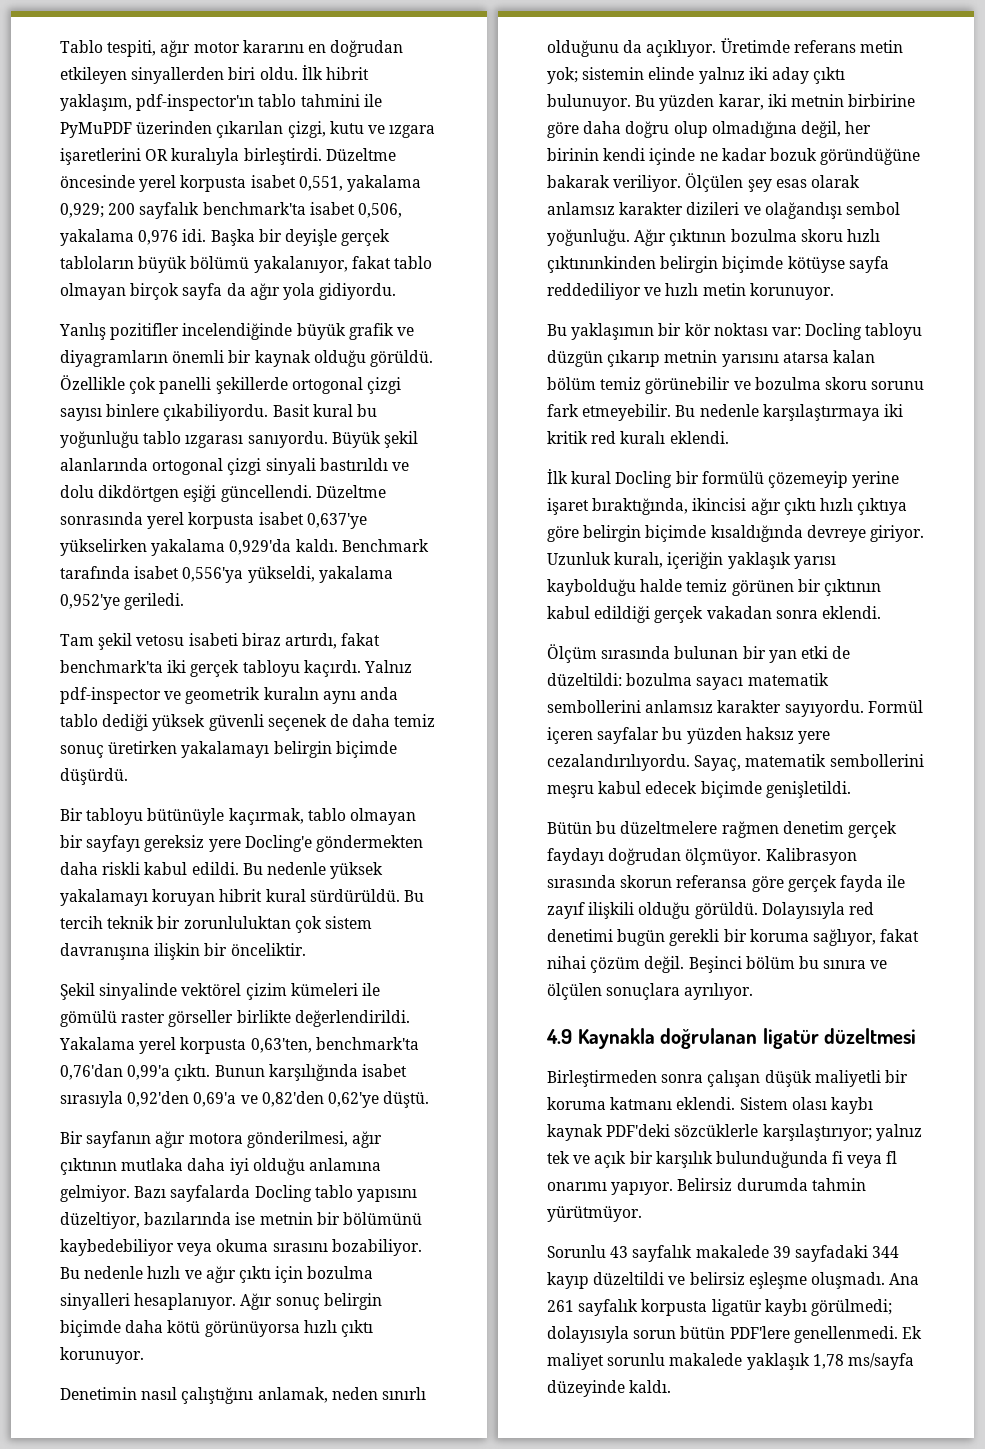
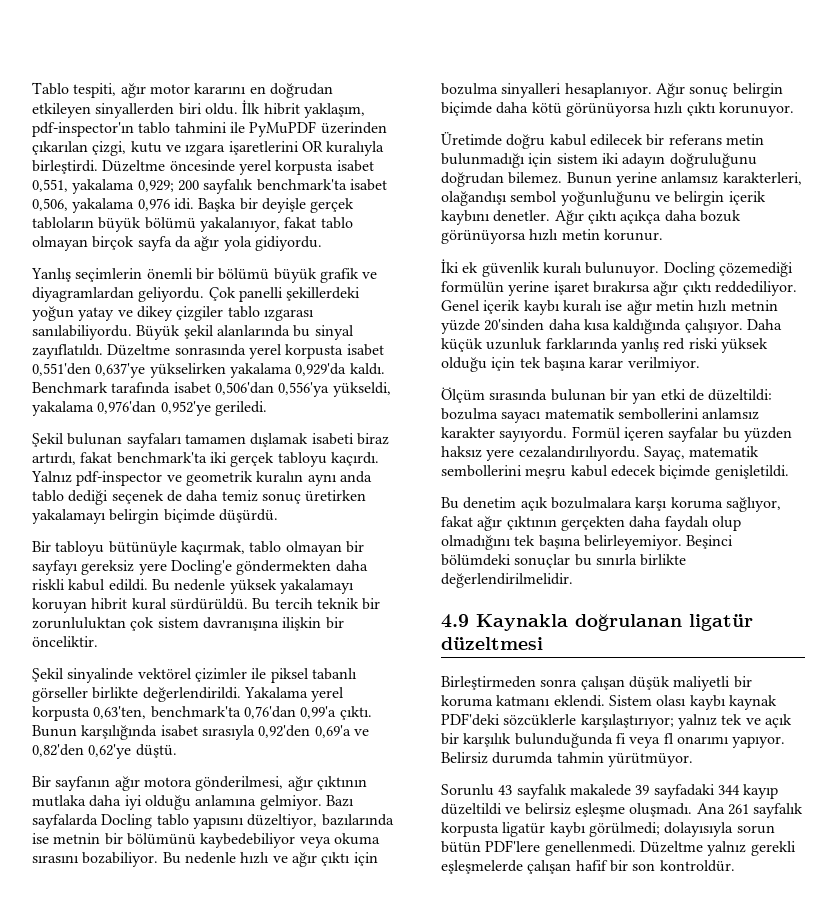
- Yanlış pozitifler incelendiğinde büyük grafik ve diyagramların önemli bir kaynak olduğu görüldü. Özellikle çok panelli şekillerde ortogonal çizgi sayısı binlere çıkabiliyordu. Basit kural bu yoğunluğu tablo ızgarası sanıyordu.
+ Yanlış seçimlerin önemli bir bölümü büyük grafik ve diyagramlardan geliyordu. Çok panelli şekillerdeki yoğun yatay ve dikey çizgiler tablo ızgarası sanılabiliyordu.
- Büyük şekil alanlarında ortogonal çizgi sinyali bastırıldı ve dolu dikdörtgen eşiği güncellendi.
+ Büyük şekil alanlarında bu sinyal zayıflatıldı.
- Düzeltme sonrasında yerel korpusta isabet 0,637'ye yükselirken yakalama 0,929'da kaldı.
+ Düzeltme sonrasında yerel korpusta isabet 0,551'den 0,637'ye yükselirken yakalama 0,929'da kaldı.
- Benchmark tarafında isabet 0,556'ya yükseldi, yakalama 0,952'ye geriledi.
+ Benchmark tarafında isabet 0,506'dan 0,556'ya yükseldi, yakalama 0,976'dan 0,952'ye geriledi.
- Tam şekil vetosu isabeti biraz artırdı, fakat benchmark'ta iki gerçek tabloyu kaçırdı.
+ Şekil bulunan sayfaları tamamen dışlamak isabeti biraz artırdı, fakat benchmark'ta iki gerçek tabloyu kaçırdı.
- Yalnız pdf-inspector ve geometrik kuralın aynı anda tablo dediği yüksek güvenli seçenek de daha temiz sonuç üretirken yakalamayı belirgin biçimde düşürdü.
+ Yalnız pdf-inspector ve geometrik kuralın aynı anda tablo dediği seçenek de daha temiz sonuç üretirken yakalamayı belirgin biçimde düşürdü.
- Şekil sinyalinde vektörel çizim kümeleri ile gömülü raster görseller birlikte değerlendirildi.
+ Şekil sinyalinde vektörel çizimler ile piksel tabanlı görseller birlikte değerlendirildi.
- Denetimin nasıl çalıştığını anlamak, neden sınırlı olduğunu da açıklıyor. Üretimde referans metin yok; sistemin elinde yalnız iki aday çıktı bulunuyor. Bu yüzden karar, iki metnin birbirine göre daha doğru olup olmadığına değil, her birinin kendi içinde ne kadar bozuk göründüğüne bakarak veriliyor. Ölçülen şey esas olarak anlamsız karakter dizileri ve olağandışı sembol yoğunluğu. Ağır çıktının bozulma skoru hızlı çıktınınkinden belirgin biçimde kötüyse sayfa reddediliyor ve hızlı metin korunuyor.
- Bu yaklaşımın bir kör noktası var: Docling tabloyu düzgün çıkarıp metnin yarısını atarsa kalan bölüm temiz görünebilir ve bozulma skoru sorunu fark etmeyebilir. Bu nedenle karşılaştırmaya iki kritik red kuralı eklendi.
- İlk kural Docling bir formülü çözemeyip yerine işaret bıraktığında, ikincisi ağır çıktı hızlı çıktıya göre belirgin biçimde kısaldığında devreye giriyor. Uzunluk kuralı, içeriğin yaklaşık yarısı kaybolduğu halde temiz görünen bir çıktının kabul edildiği gerçek vakadan sonra eklendi.
+ Üretimde doğru kabul edilecek bir referans metin bulunmadığı için sistem iki adayın doğruluğunu doğrudan bilemez. Bunun yerine anlamsız karakterleri, olağandışı sembol yoğunluğunu ve belirgin içerik kaybını denetler. Ağır çıktı açıkça daha bozuk görünüyorsa hızlı metin korunur.
+ İki ek güvenlik kuralı bulunuyor. Docling çözemediği formülün yerine işaret bırakırsa ağır çıktı reddediliyor. Genel içerik kaybı kuralı ise ağır metin hızlı metnin yüzde 20'sinden daha kısa kaldığında çalışıyor. Daha küçük uzunluk farklarında yanlış red riski yüksek olduğu için tek başına karar verilmiyor.
- Bütün bu düzeltmelere rağmen denetim gerçek faydayı doğrudan ölçmüyor. Kalibrasyon sırasında skorun referansa göre gerçek fayda ile zayıf ilişkili olduğu görüldü. Dolayısıyla red denetimi bugün gerekli bir koruma sağlıyor, fakat nihai çözüm değil. Beşinci bölüm bu sınıra ve ölçülen sonuçlara ayrılıyor.
+ Bu denetim açık bozulmalara karşı koruma sağlıyor, fakat ağır çıktının gerçekten daha faydalı olup olmadığını tek başına belirleyemiyor. Beşinci bölümdeki sonuçlar bu sınırla birlikte değerlendirilmelidir.
- Ek maliyet sorunlu makalede yaklaşık 1,78 ms/sayfa düzeyinde kaldı.
+ Düzeltme yalnız gerekli eşleşmelerde çalışan hafif bir son kontroldür.

